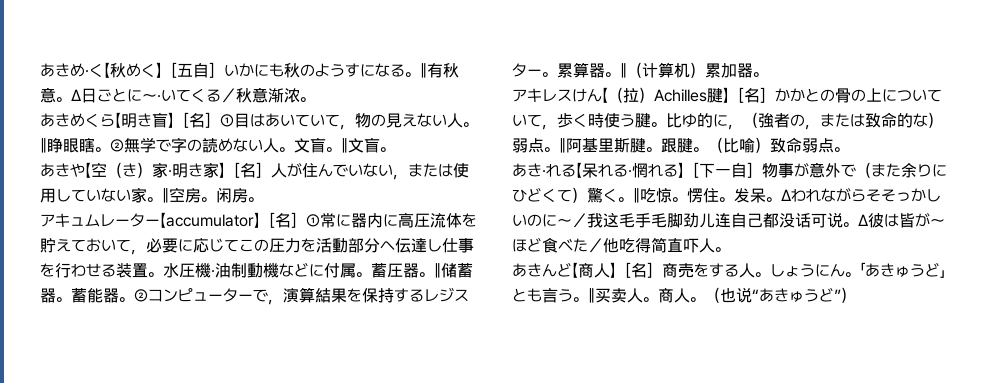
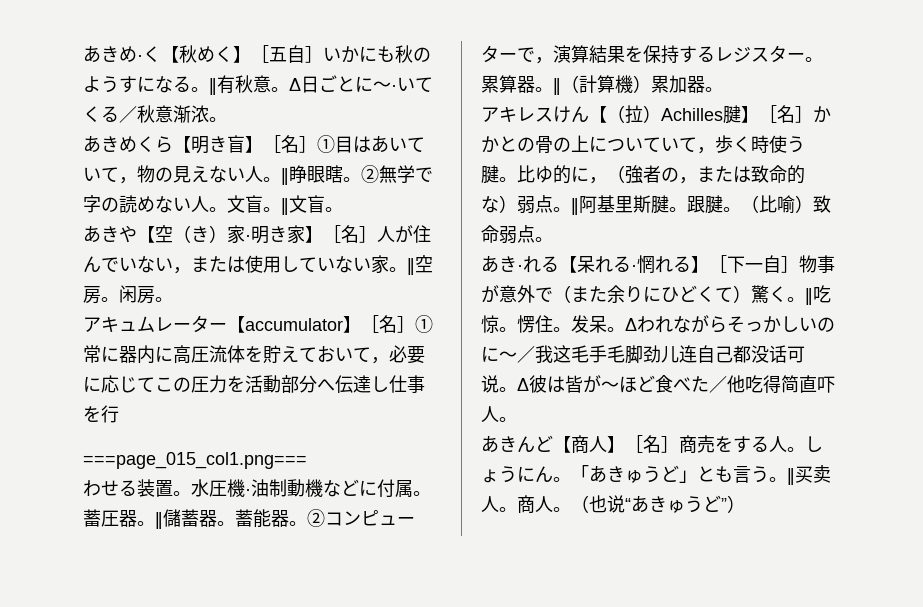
- アキュムレーター【accumulator】［名］①常に器内に高圧流体を貯えておいて，必要に応じてこの圧力を活動部分へ伝達し仕事を行わせる装置。
+ アキュムレーター【accumulator】［名］①常に器内に高圧流体を貯えておいて，必要に応じてこの圧力を活動部分へ伝達し仕事を行
+ ===page_015_col1.png===
+ わせる装置。
- ‖储蓄器。
+ ‖儲蓄器。
- ‖（计算机）累加器。
+ ‖（計算機）累加器。
- Δわれながらそそっかしいのに～／我这毛手毛脚劲儿连自己都没话可说。
+ Δわれながらそっかしいのに～／我这毛手毛脚劲儿连自己都没话可说。

